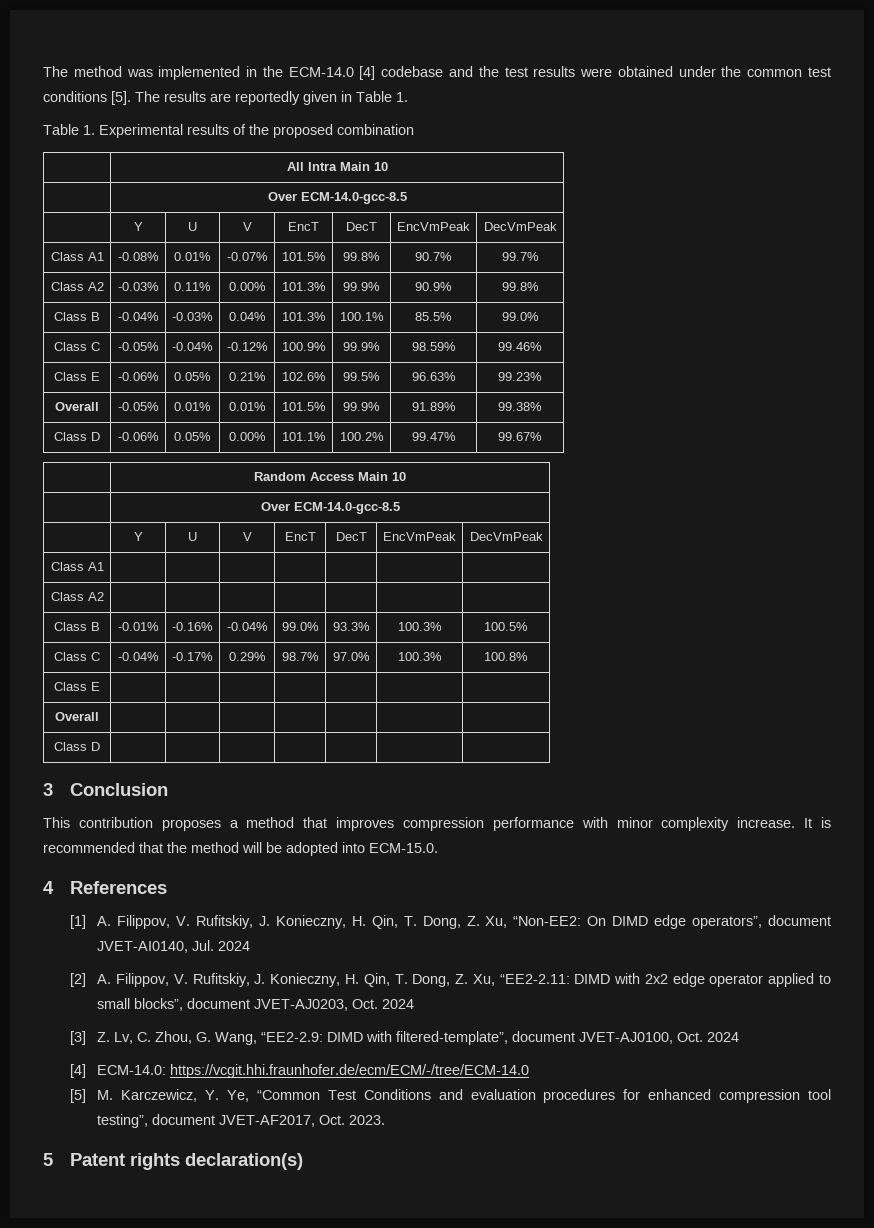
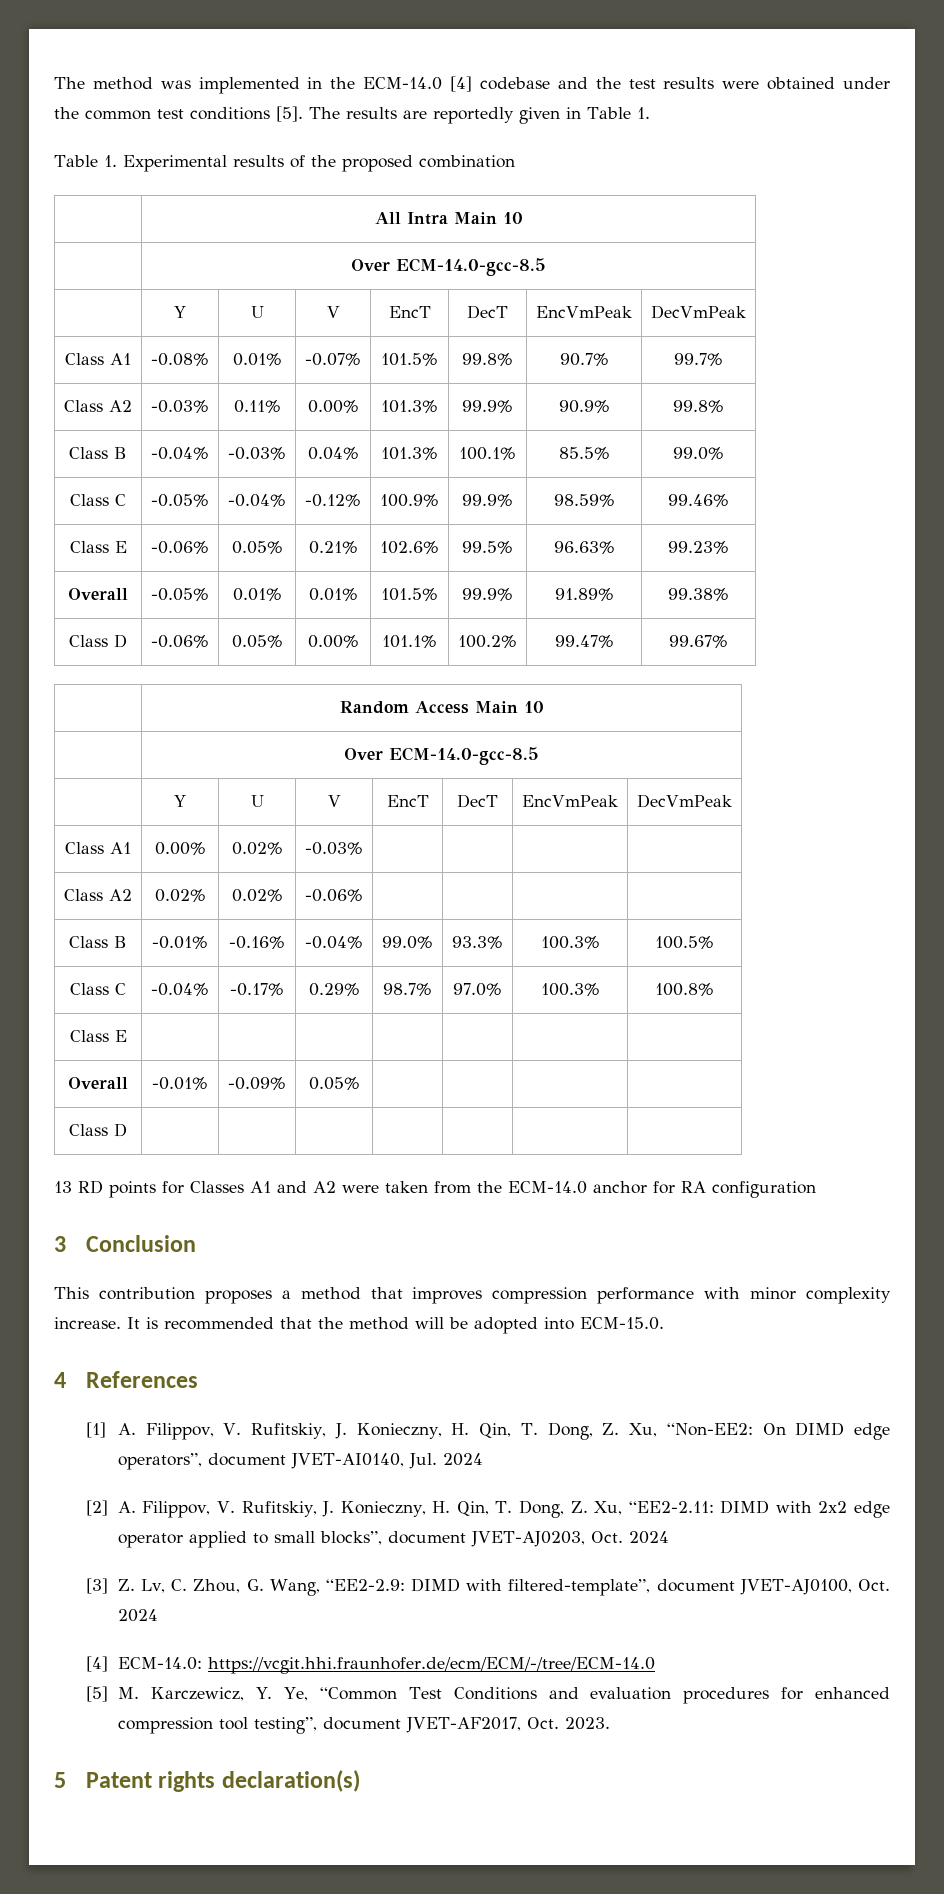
- Class A1 | | | | | | |
- Class A2 | | | | | | |
+ Class A1 | 0.00% | 0.02% | -0.03% | | | |
+ Class A2 | 0.02% | 0.02% | -0.06% | | | |
- Overall | | | | | | |
+ Overall | -0.01% | -0.09% | 0.05% | | | |
+ 13 RD points for Classes A1 and A2 were taken from the ECM-14.0 anchor for RA configuration

